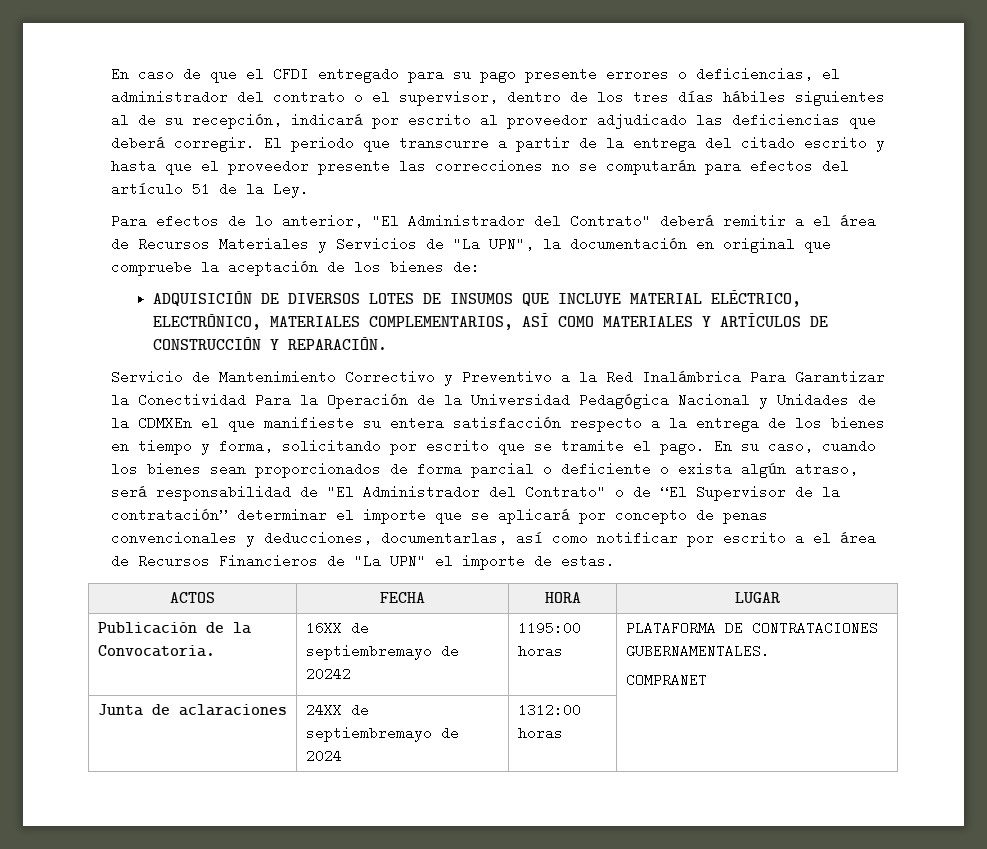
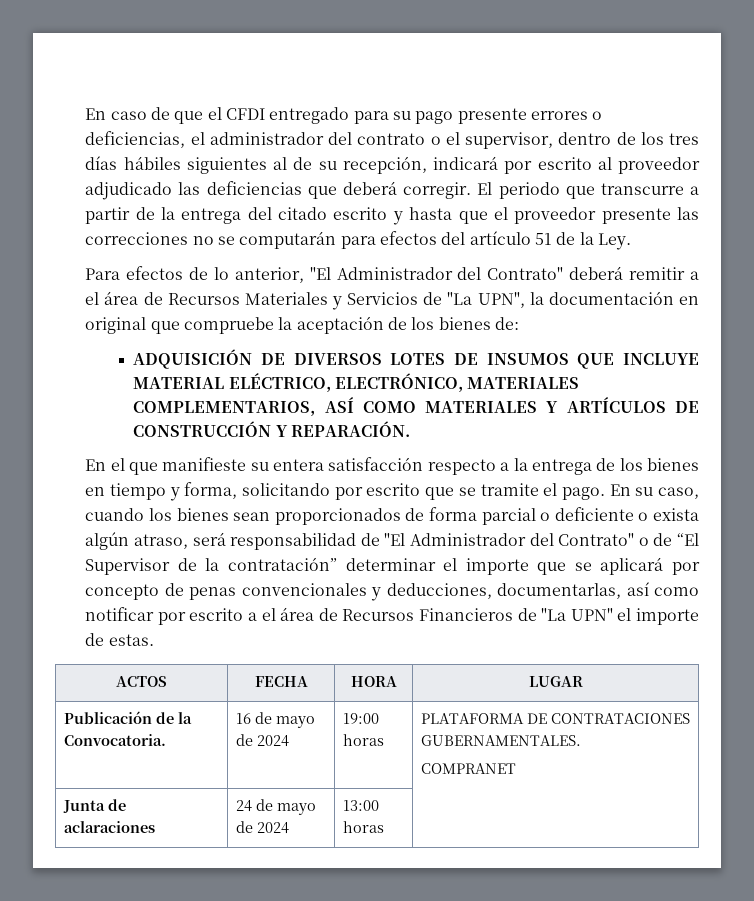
- Servicio de Mantenimiento Correctivo y Preventivo a la Red Inalámbrica Para Garantizar la Conectividad Para la Operación de la Universidad Pedagógica Nacional y Unidades de la CDMXEn el que manifieste su entera satisfacción respecto a la entrega de los bienes en tiempo y forma, solicitando por escrito que se tramite el pago.
+ En el que manifieste su entera satisfacción respecto a la entrega de los bienes en tiempo y forma, solicitando por escrito que se tramite el pago.
- Publicación de la Convocatoria. | 16XX de septiembremayo de 20242 | 1195:00 horas | PLATAFORMA DE CONTRATACIONES GUBERNAMENTALES.
+ Publicación de la Convocatoria. | 16 de mayo de 2024 | 19:00 horas | PLATAFORMA DE CONTRATACIONES GUBERNAMENTALES.
- Junta de aclaraciones | 24XX de septiembremayo de 2024 | 1312:00 horas |
+ Junta de aclaraciones | 24 de mayo de 2024 | 13:00 horas |

